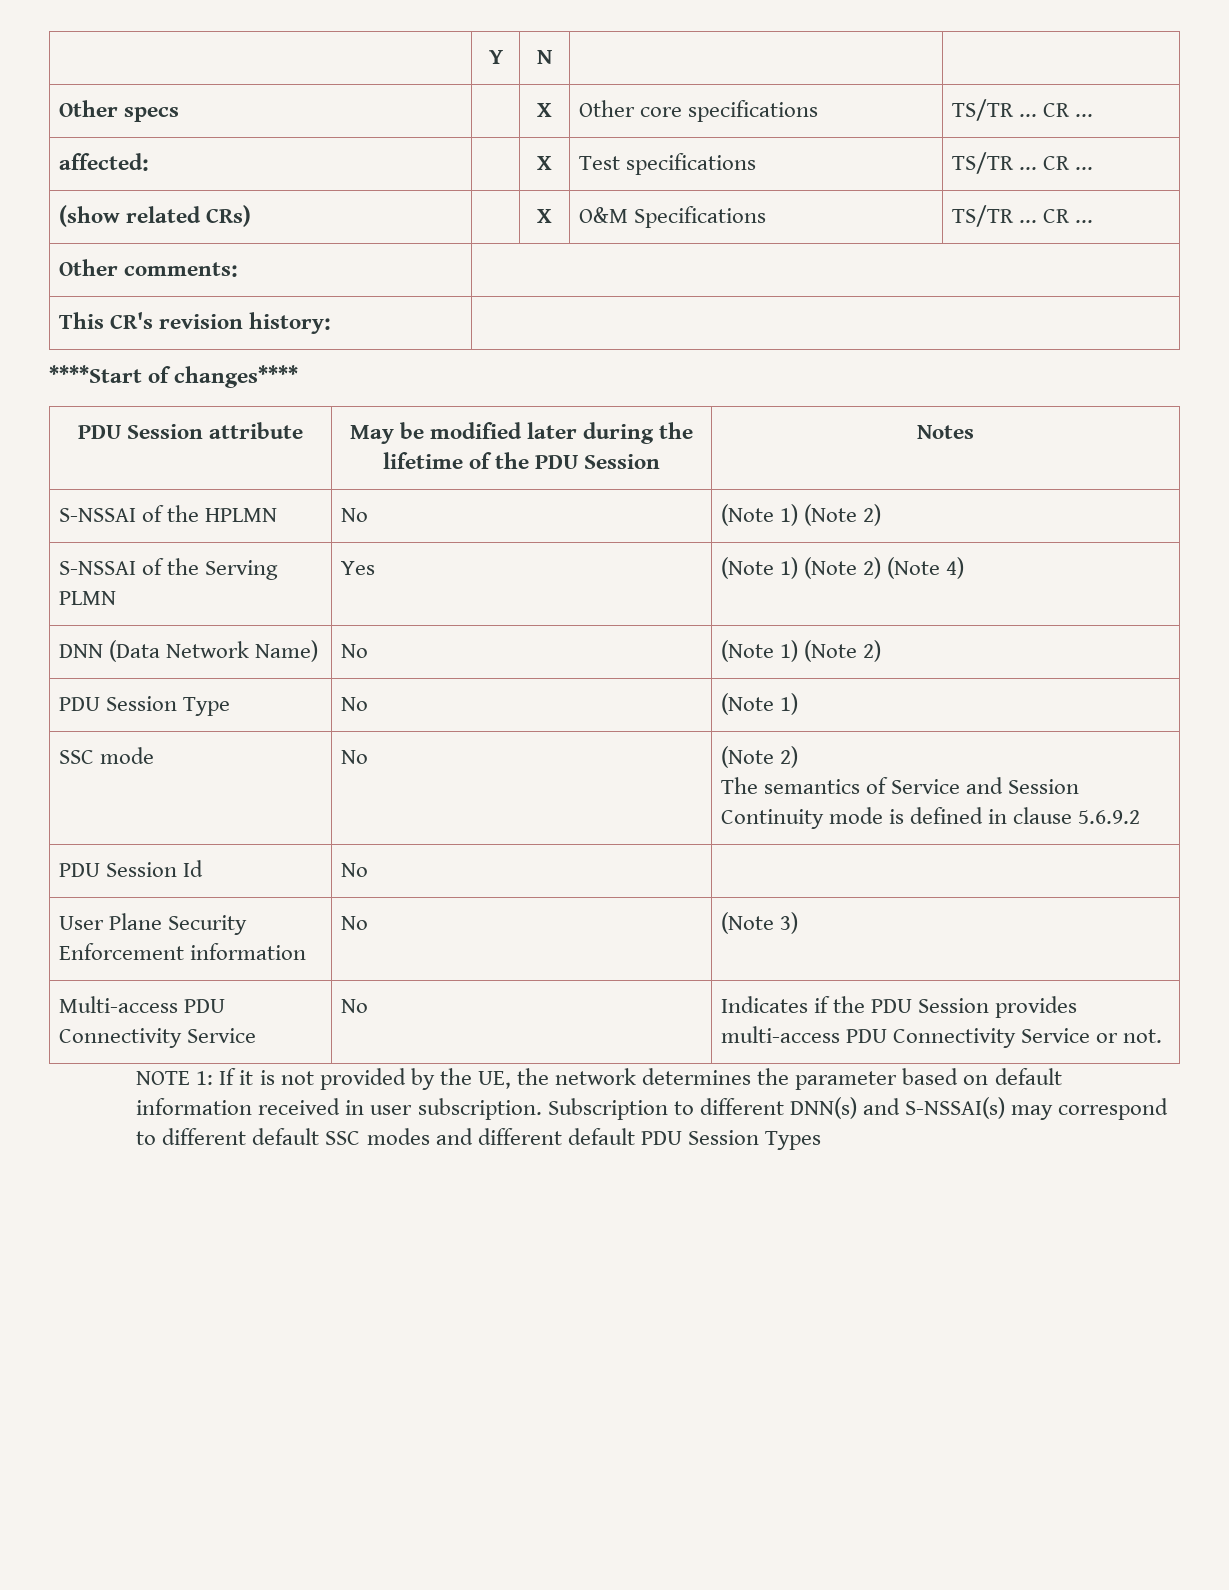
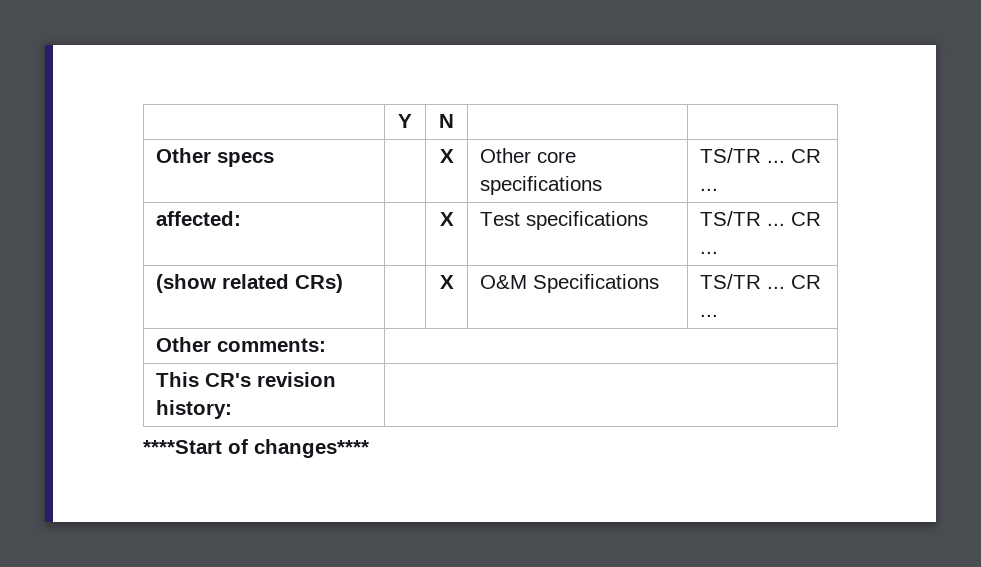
- PDU Session attribute | May be modified later during the lifetime of the PDU Session | Notes
- S-NSSAI of the HPLMN | No | (Note 1) (Note 2)
- S-NSSAI of the Serving PLMN | Yes | (Note 1) (Note 2) (Note 4)
- DNN (Data Network Name) | No | (Note 1) (Note 2)
- PDU Session Type | No | (Note 1)
- SSC mode | No | (Note 2)
- The semantics of Service and Session Continuity mode is defined in clause 5.6.9.2
- PDU Session Id | No |
- User Plane Security Enforcement information | No | (Note 3)
- Multi-access PDU Connectivity Service | No | Indicates if the PDU Session provides multi-access PDU Connectivity Service or not.
- NOTE 1: If it is not provided by the UE, the network determines the parameter based on default information received in user subscription. Subscription to different DNN(s) and S-NSSAI(s) may correspond to different default SSC modes and different default PDU Session Types

